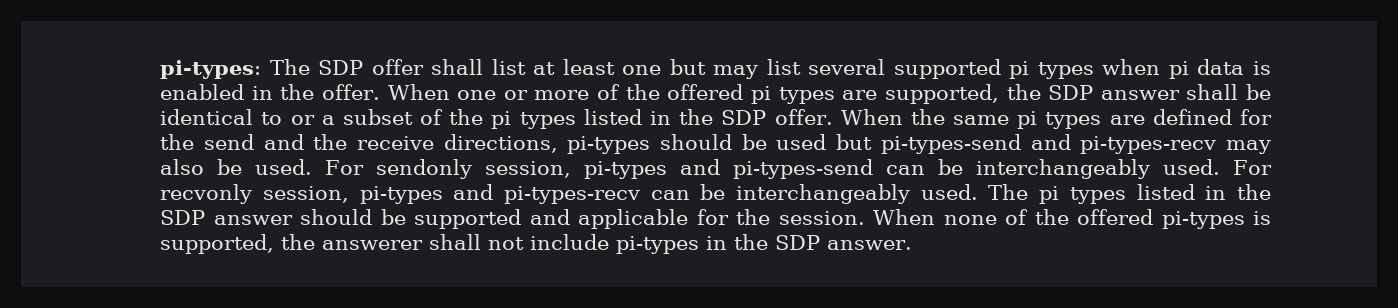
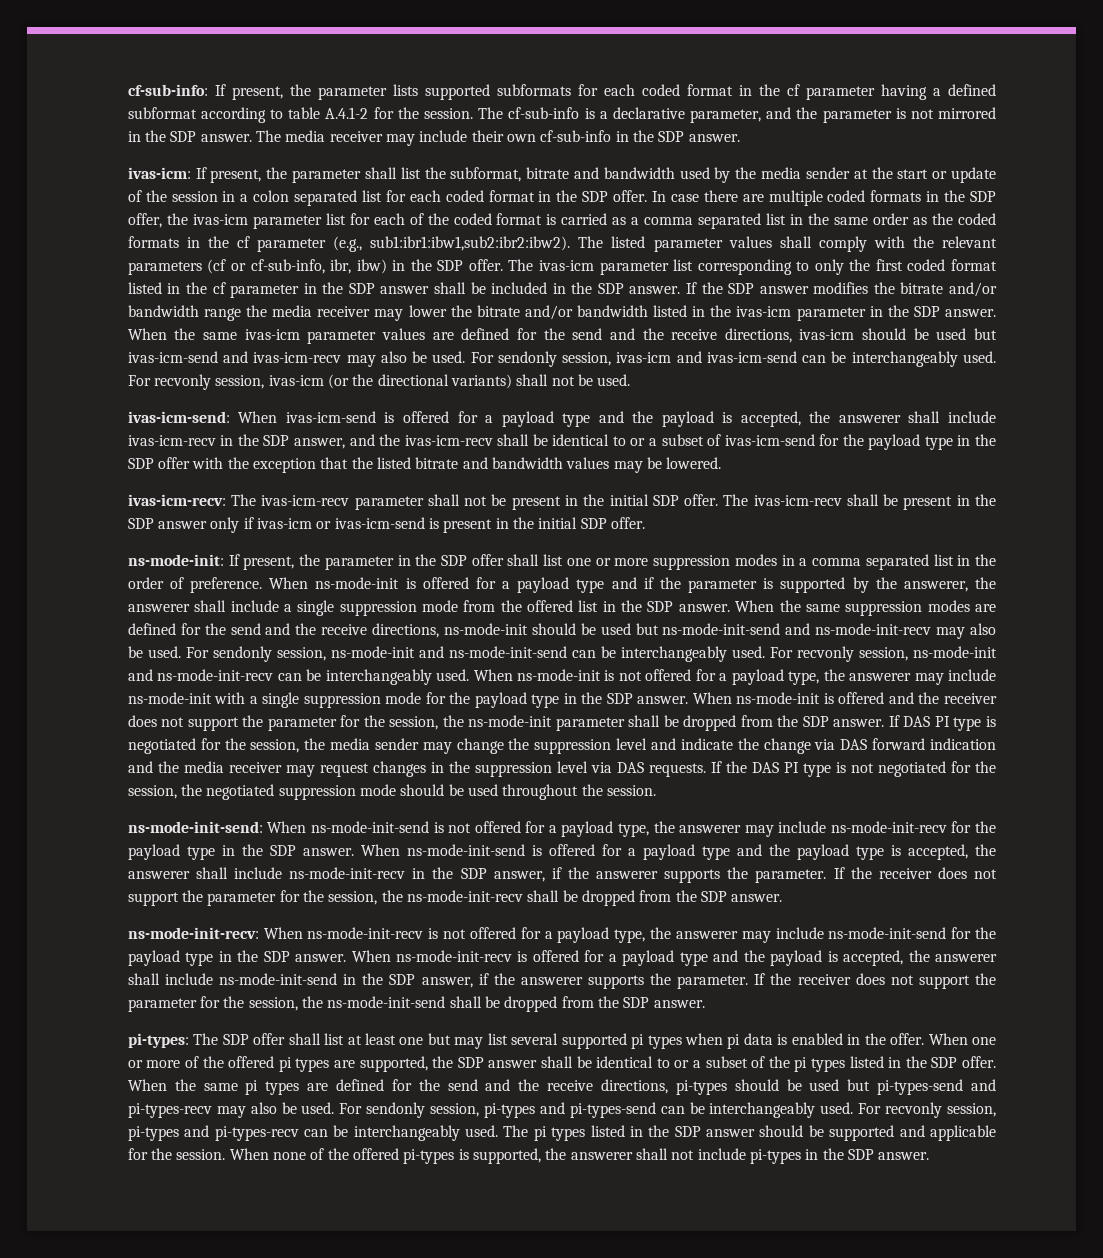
+ cf-sub-info: If present, the parameter lists supported subformats for each coded format in the cf parameter having a defined subformat according to table A.4.1-2 for the session. The cf-sub-info is a declarative parameter, and the parameter is not mirrored in the SDP answer. The media receiver may include their own cf-sub-info in the SDP answer.
+ ivas-icm: If present, the parameter shall list the subformat, bitrate and bandwidth used by the media sender at the start or update of the session in a colon separated list for each coded format in the SDP offer. In case there are multiple coded formats in the SDP offer, the ivas-icm parameter list for each of the coded format is carried as a comma separated list in the same order as the coded formats in the cf parameter (e.g., sub1:ibr1:ibw1,sub2:ibr2:ibw2). The listed parameter values shall comply with the relevant parameters (cf or cf-sub-info, ibr, ibw) in the SDP offer. The ivas-icm parameter list corresponding to only the first coded format listed in the cf parameter in the SDP answer shall be included in the SDP answer. If the SDP answer modifies the bitrate and/or bandwidth range the media receiver may lower the bitrate and/or bandwidth listed in the ivas-icm parameter in the SDP answer. When the same ivas-icm parameter values are defined for the send and the receive directions, ivas-icm should be used but ivas-icm-send and ivas-icm-recv may also be used. For sendonly session, ivas-icm and ivas-icm-send can be interchangeably used. For recvonly session, ivas-icm (or the directional variants) shall not be used.
+ ivas-icm-send: When ivas-icm-send is offered for a payload type and the payload is accepted, the answerer shall include ivas-icm-recv in the SDP answer, and the ivas-icm-recv shall be identical to or a subset of ivas-icm-send for the payload type in the SDP offer with the exception that the listed bitrate and bandwidth values may be lowered.
+ ivas-icm-recv: The ivas-icm-recv parameter shall not be present in the initial SDP offer. The ivas-icm-recv shall be present in the SDP answer only if ivas-icm or ivas-icm-send is present in the initial SDP offer.
+ ns-mode-init: If present, the parameter in the SDP offer shall list one or more suppression modes in a comma separated list in the order of preference. When ns-mode-init is offered for a payload type and if the parameter is supported by the answerer, the answerer shall include a single suppression mode from the offered list in the SDP answer. When the same suppression modes are defined for the send and the receive directions, ns-mode-init should be used but ns-mode-init-send and ns-mode-init-recv may also be used. For sendonly session, ns-mode-init and ns-mode-init-send can be interchangeably used. For recvonly session, ns-mode-init and ns-mode-init-recv can be interchangeably used. When ns-mode-init is not offered for a payload type, the answerer may include ns-mode-init with a single suppression mode for the payload type in the SDP answer. When ns-mode-init is offered and the receiver does not support the parameter for the session, the ns-mode-init parameter shall be dropped from the SDP answer. If DAS PI type is negotiated for the session, the media sender may change the suppression level and indicate the change via DAS forward indication and the media receiver may request changes in the suppression level via DAS requests. If the DAS PI type is not negotiated for the session, the negotiated suppression mode should be used throughout the session.
+ ns-mode-init-send: When ns-mode-init-send is not offered for a payload type, the answerer may include ns-mode-init-recv for the payload type in the SDP answer. When ns-mode-init-send is offered for a payload type and the payload type is accepted, the answerer shall include ns-mode-init-recv in the SDP answer, if the answerer supports the parameter. If the receiver does not support the parameter for the session, the ns-mode-init-recv shall be dropped from the SDP answer.
+ ns-mode-init-recv: When ns-mode-init-recv is not offered for a payload type, the answerer may include ns-mode-init-send for the payload type in the SDP answer. When ns-mode-init-recv is offered for a payload type and the payload is accepted, the answerer shall include ns-mode-init-send in the SDP answer, if the answerer supports the parameter. If the receiver does not support the parameter for the session, the ns-mode-init-send shall be dropped from the SDP answer.

